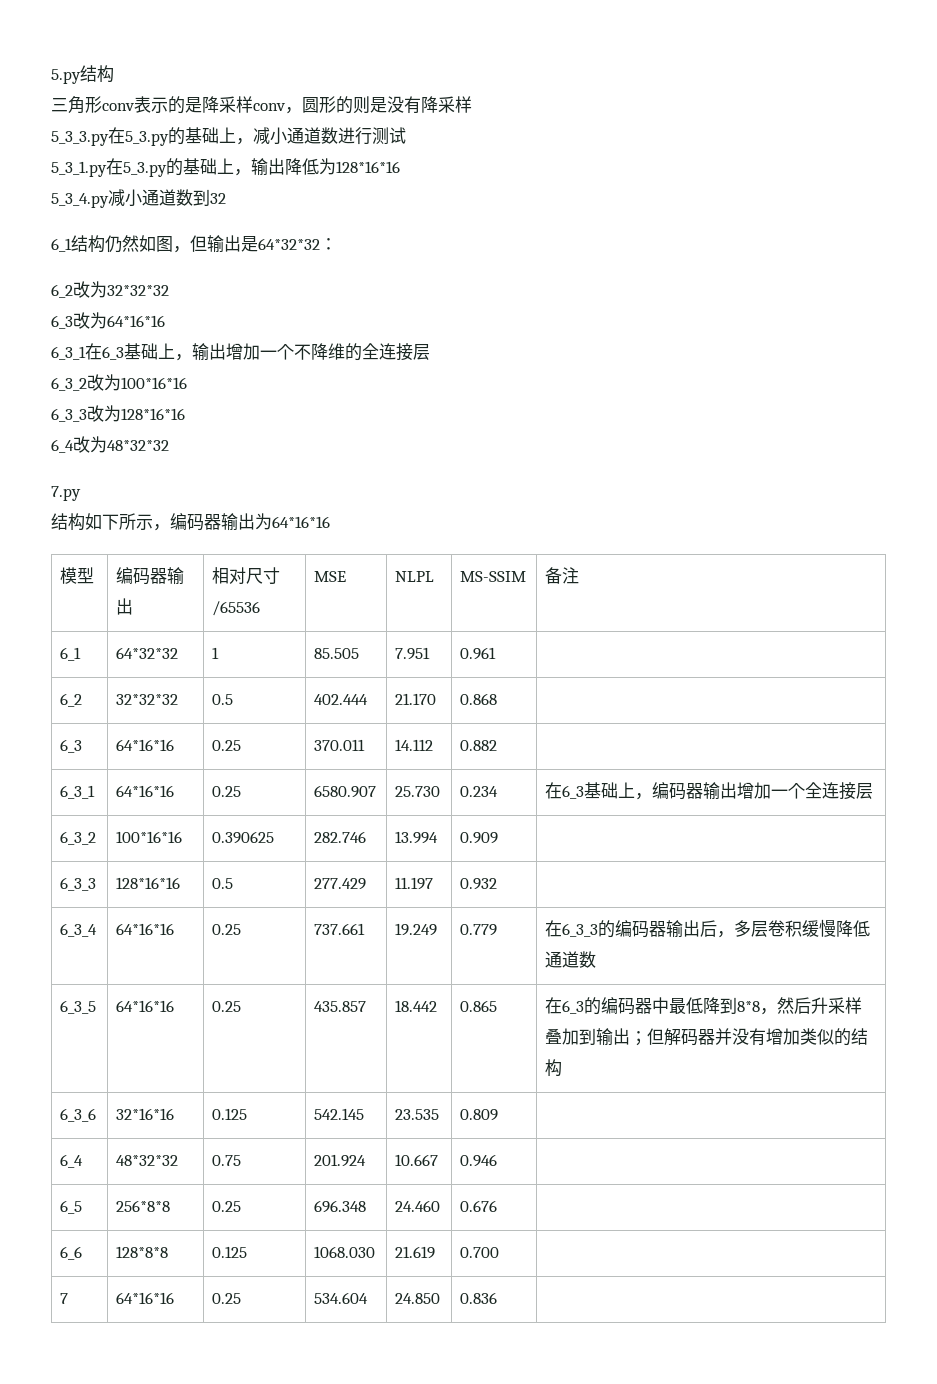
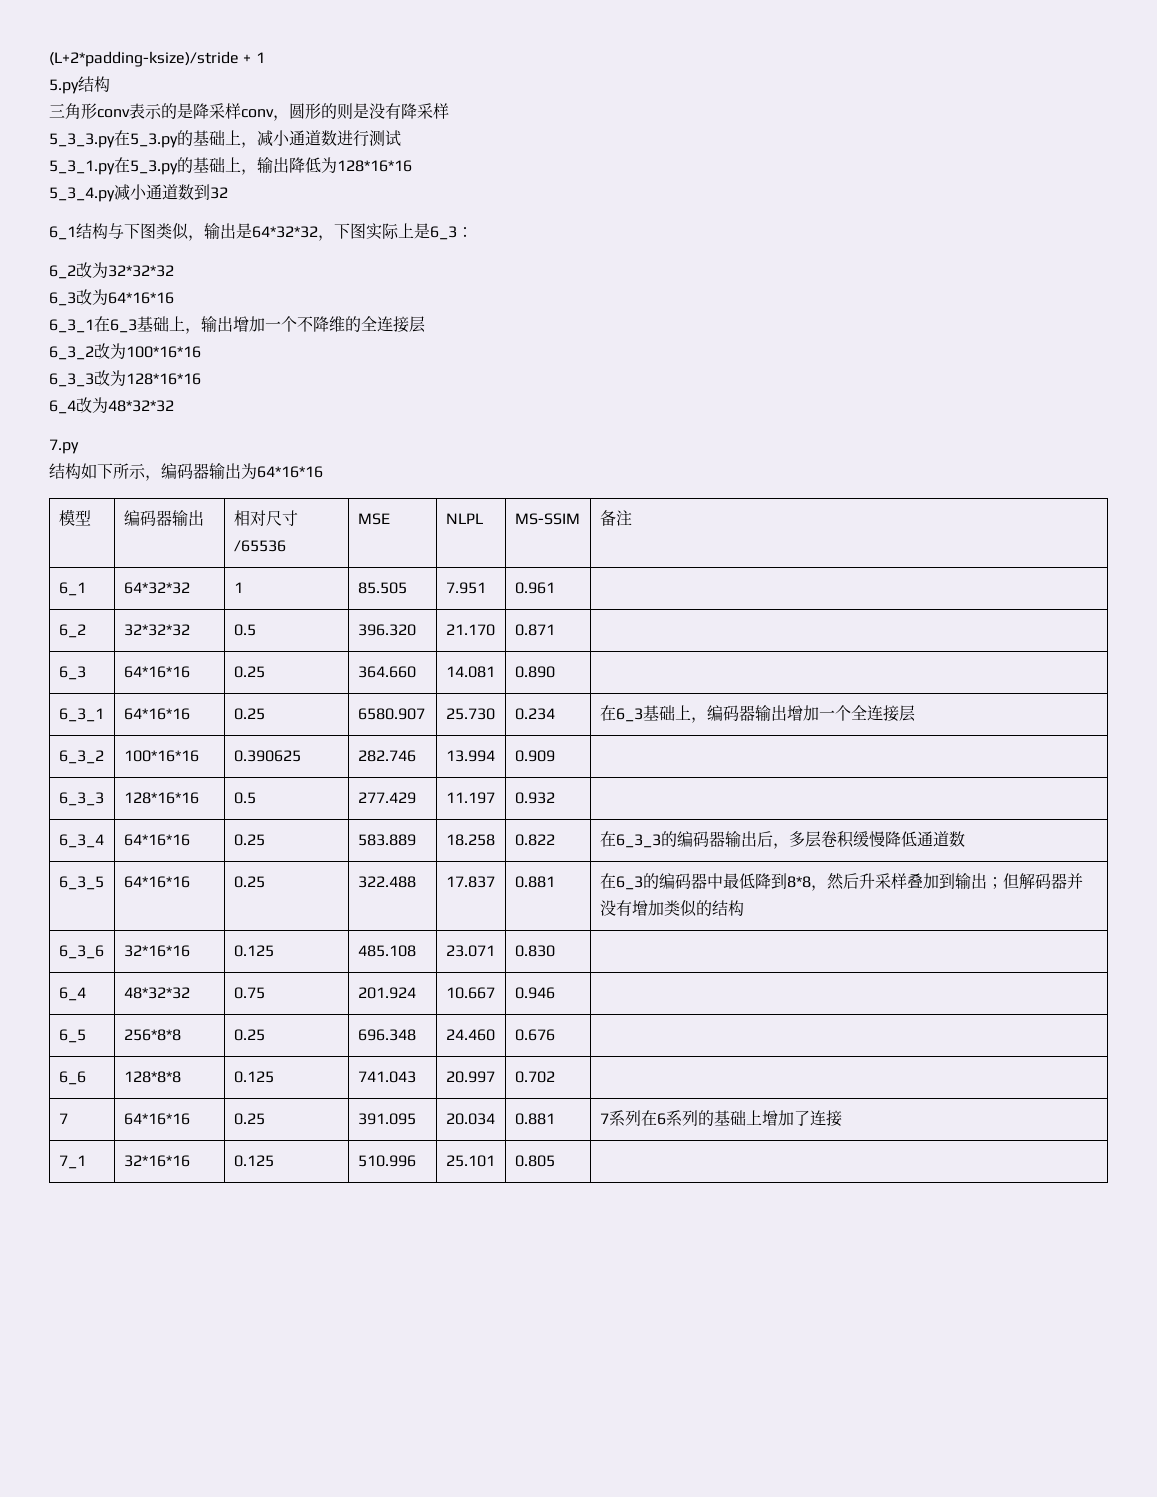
+ (L+2*padding-ksize)/stride + 1
- 6_1结构仍然如图，但输出是64*32*32：
+ 6_1结构与下图类似，输出是64*32*32，下图实际上是6_3：
- 6_2 | 32*32*32 | 0.5 | 402.444 | 21.170 | 0.868 |
+ 6_2 | 32*32*32 | 0.5 | 396.320 | 21.170 | 0.871 |
- 6_3 | 64*16*16 | 0.25 | 370.011 | 14.112 | 0.882 |
+ 6_3 | 64*16*16 | 0.25 | 364.660 | 14.081 | 0.890 |
- 6_3_4 | 64*16*16 | 0.25 | 737.661 | 19.249 | 0.779 | 在6_3_3的编码器输出后，多层卷积缓慢降低通道数
+ 6_3_4 | 64*16*16 | 0.25 | 583.889 | 18.258 | 0.822 | 在6_3_3的编码器输出后，多层卷积缓慢降低通道数
- 6_3_5 | 64*16*16 | 0.25 | 435.857 | 18.442 | 0.865 | 在6_3的编码器中最低降到8*8，然后升采样叠加到输出；但解码器并没有增加类似的结构
+ 6_3_5 | 64*16*16 | 0.25 | 322.488 | 17.837 | 0.881 | 在6_3的编码器中最低降到8*8，然后升采样叠加到输出；但解码器并没有增加类似的结构
- 6_3_6 | 32*16*16 | 0.125 | 542.145 | 23.535 | 0.809 |
+ 6_3_6 | 32*16*16 | 0.125 | 485.108 | 23.071 | 0.830 |
- 6_6 | 128*8*8 | 0.125 | 1068.030 | 21.619 | 0.700 |
+ 6_6 | 128*8*8 | 0.125 | 741.043 | 20.997 | 0.702 |
- 7 | 64*16*16 | 0.25 | 534.604 | 24.850 | 0.836 |
+ 7 | 64*16*16 | 0.25 | 391.095 | 20.034 | 0.881 | 7系列在6系列的基础上增加了连接
+ 7_1 | 32*16*16 | 0.125 | 510.996 | 25.101 | 0.805 |

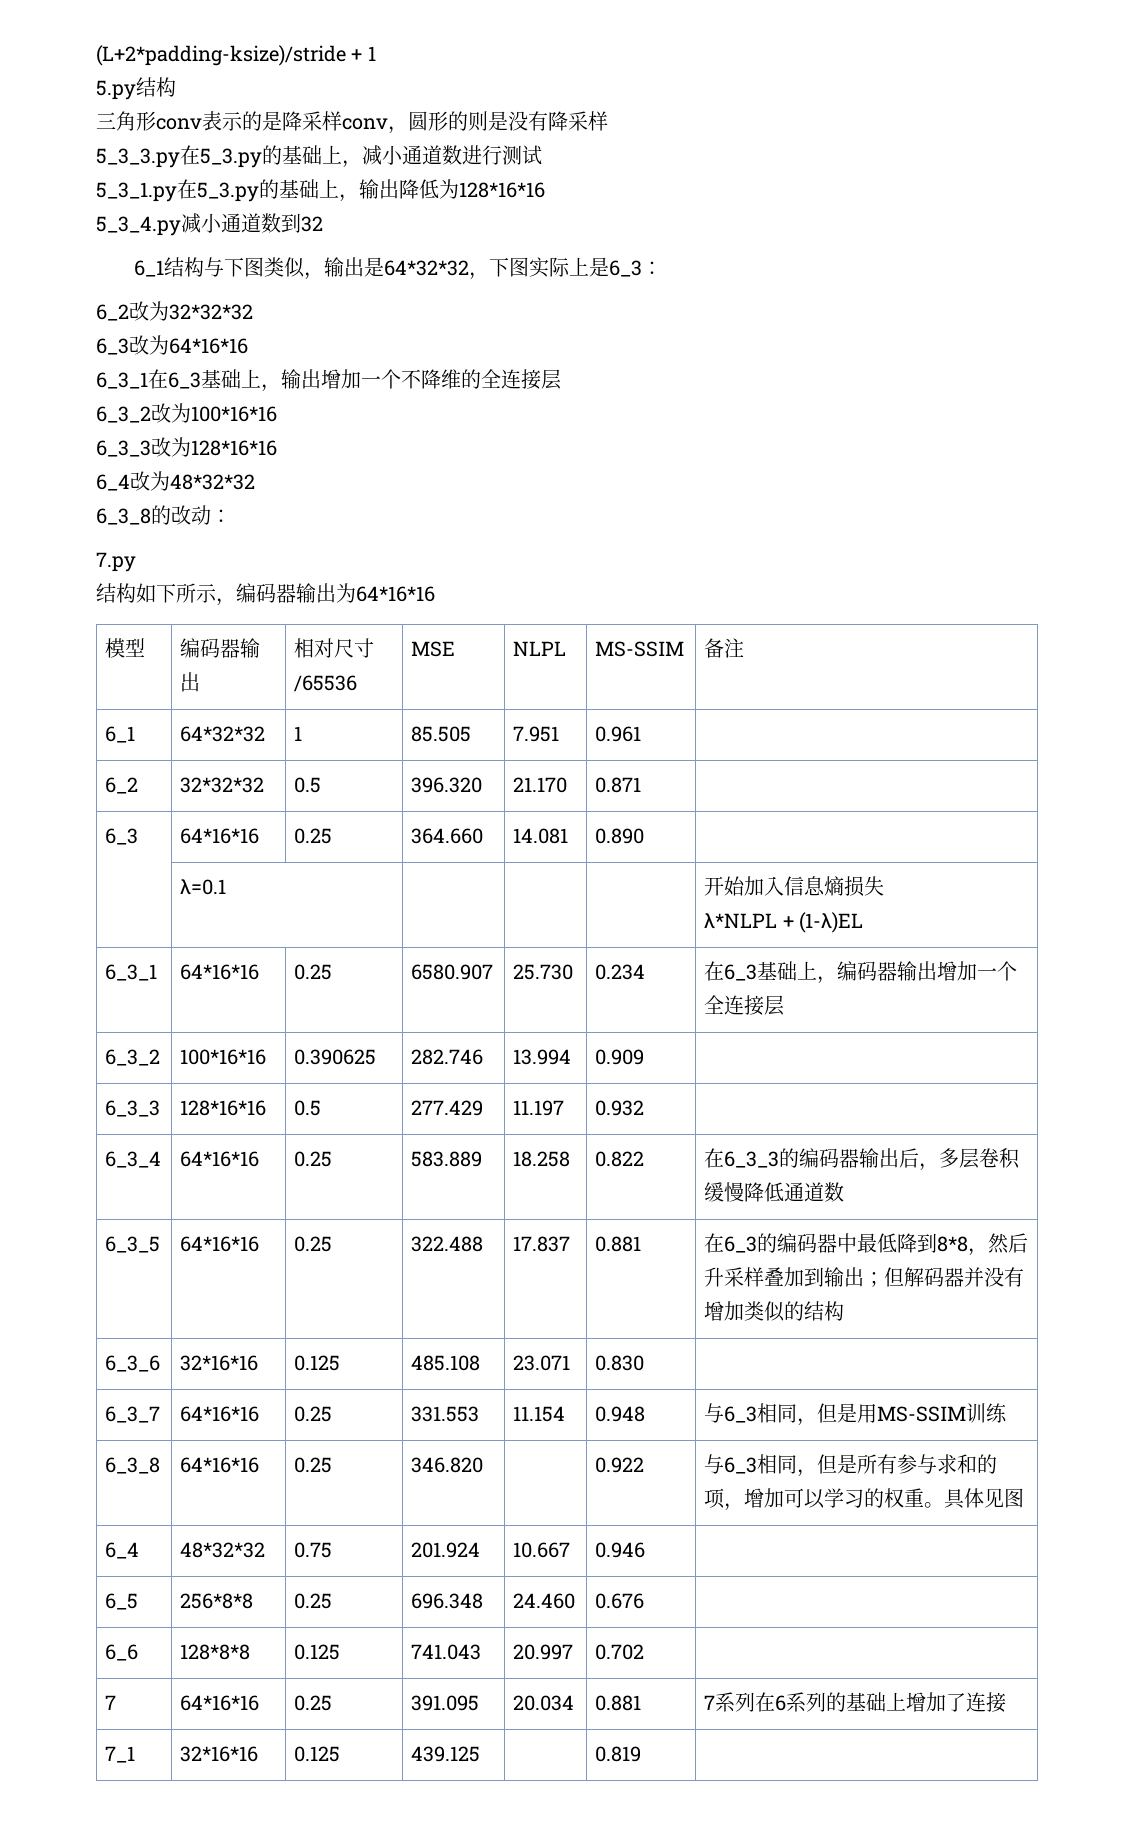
+ 6_3_8的改动：
+ | λ=0.1 | | | | 开始加入信息熵损失
+ λ*NLPL + (1-λ)EL
+ 6_3_7 | 64*16*16 | 0.25 | 331.553 | 11.154 | 0.948 | 与6_3相同，但是用MS-SSIM训练
+ 6_3_8 | 64*16*16 | 0.25 | 346.820 | | 0.922 | 与6_3相同，但是所有参与求和的项，增加可以学习的权重。具体见图
- 7_1 | 32*16*16 | 0.125 | 510.996 | 25.101 | 0.805 |
+ 7_1 | 32*16*16 | 0.125 | 439.125 | | 0.819 |

